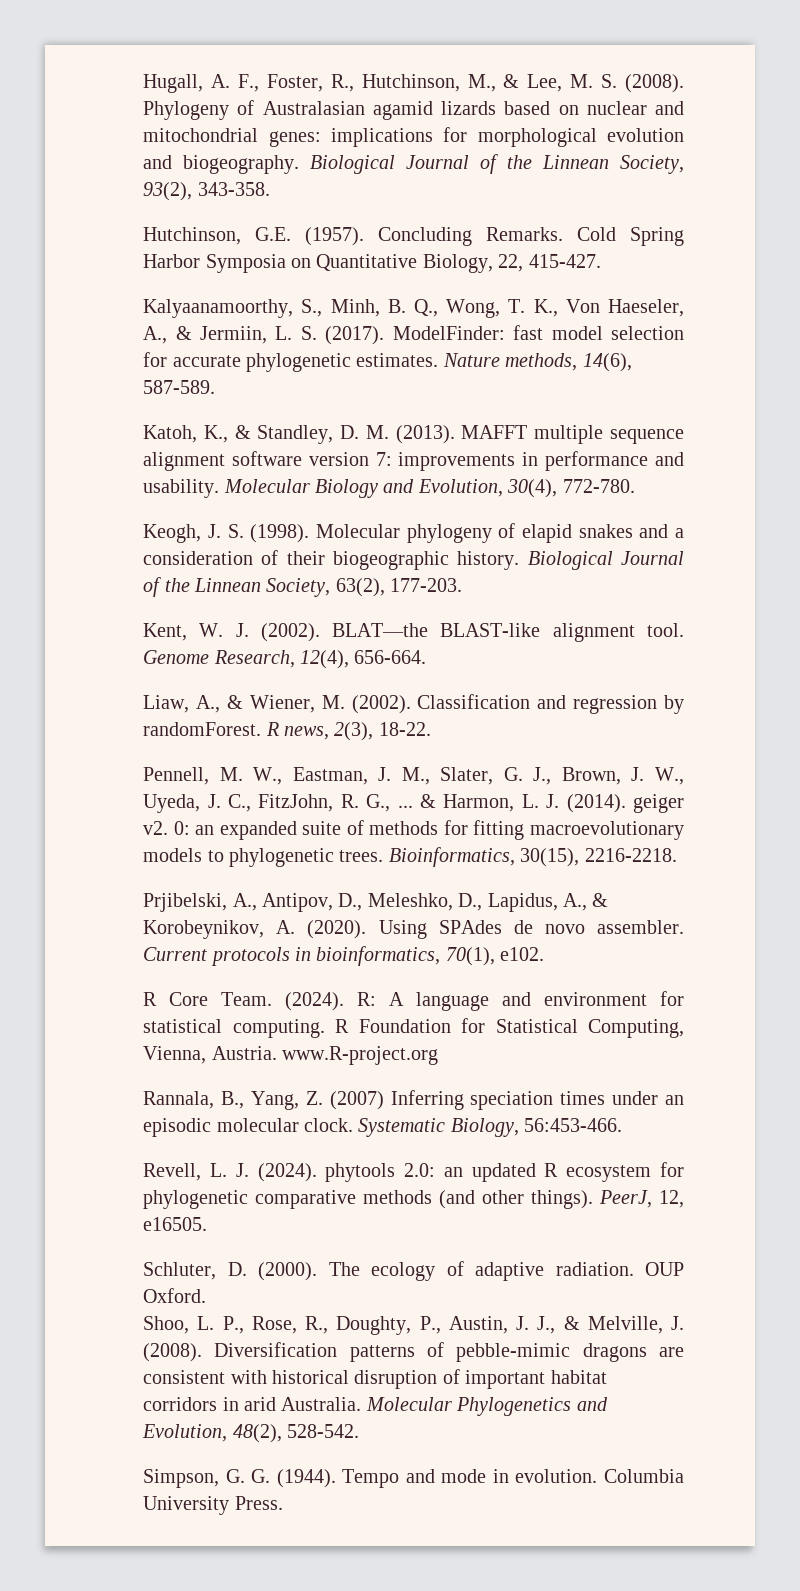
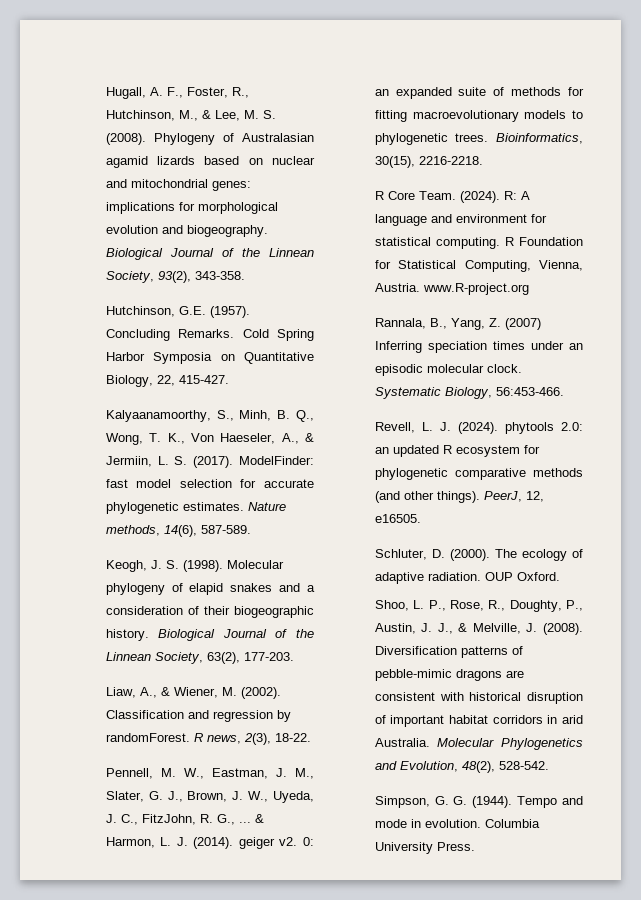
- Katoh, K., & Standley, D. M. (2013). MAFFT multiple sequence alignment software version 7: improvements in performance and usability. Molecular Biology and Evolution, 30(4), 772-780.
- Kent, W. J. (2002). BLAT—the BLAST-like alignment tool. Genome Research, 12(4), 656-664.
- Prjibelski, A., Antipov, D., Meleshko, D., Lapidus, A., & Korobeynikov, A. (2020). Using SPAdes de novo assembler. Current protocols in bioinformatics, 70(1), e102.

